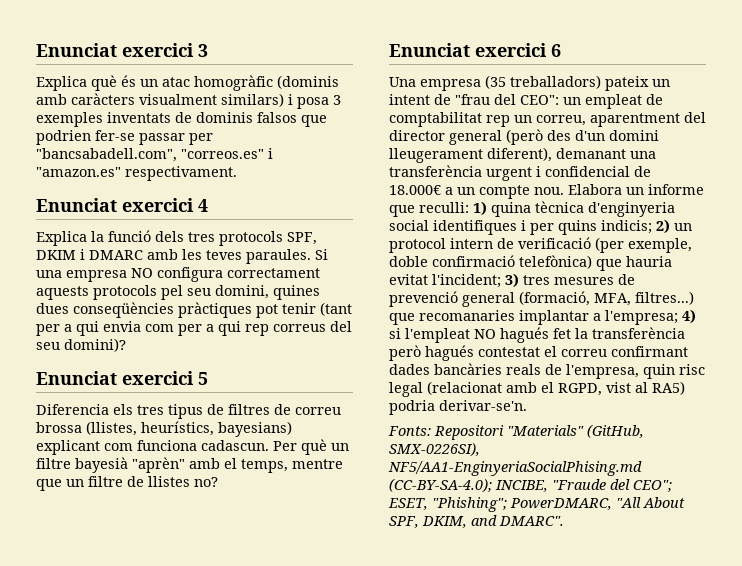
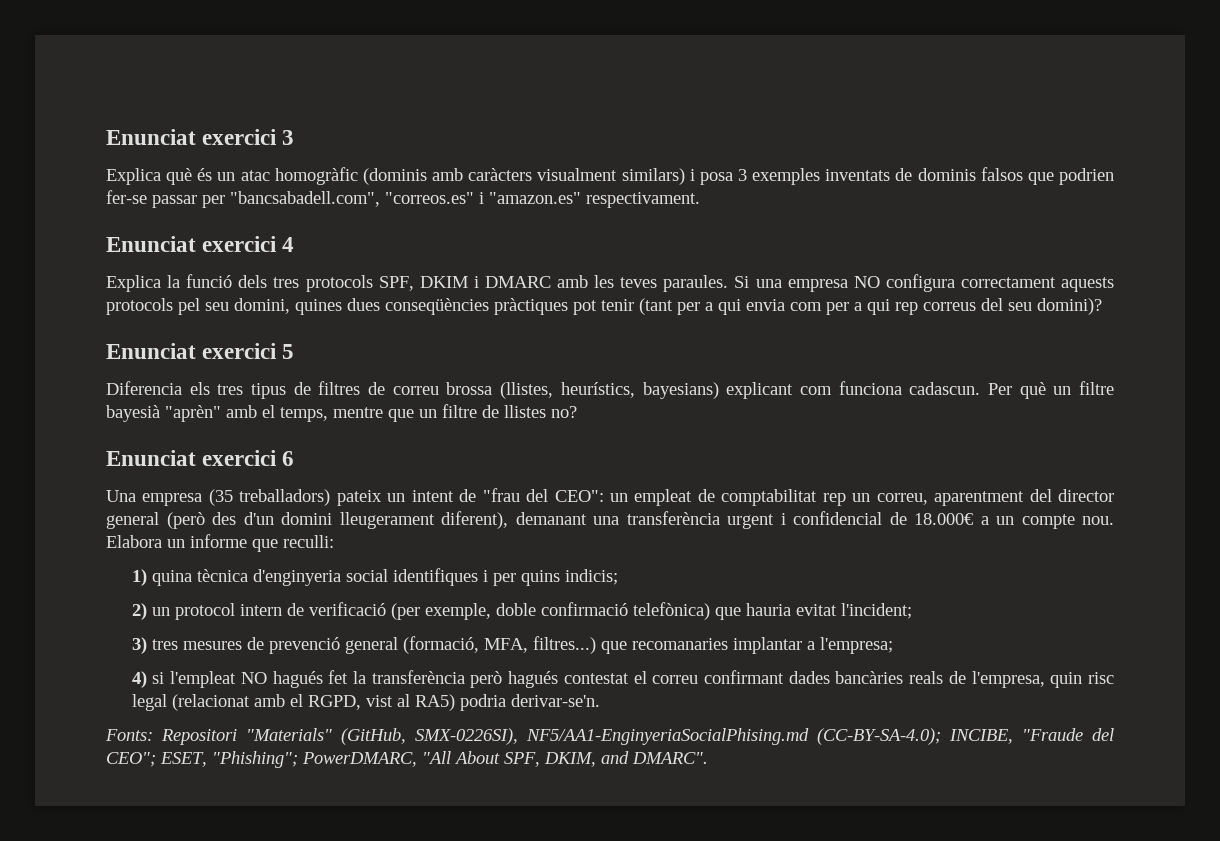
- Elabora un informe que reculli: 1) quina tècnica d'enginyeria social identifiques i per quins indicis; 2) un protocol intern de verificació (per exemple, doble confirmació telefònica) que hauria evitat l'incident; 3) tres mesures de prevenció general (formació, MFA, filtres...) que recomanaries implantar a l'empresa; 4) si l'empleat NO hagués fet la transferència però hagués contestat el correu confirmant dades bancàries reals de l'empresa, quin risc legal (relacionat amb el RGPD, vist al RA5) podria derivar-se'n.
+ Elabora un informe que reculli:
+ 1) quina tècnica d'enginyeria social identifiques i per quins indicis;
+ 2) un protocol intern de verificació (per exemple, doble confirmació telefònica) que hauria evitat l'incident;
+ 3) tres mesures de prevenció general (formació, MFA, filtres...) que recomanaries implantar a l'empresa;
+ 4) si l'empleat NO hagués fet la transferència però hagués contestat el correu confirmant dades bancàries reals de l'empresa, quin risc legal (relacionat amb el RGPD, vist al RA5) podria derivar-se'n.

